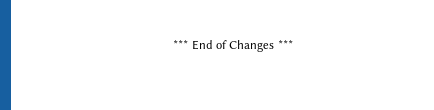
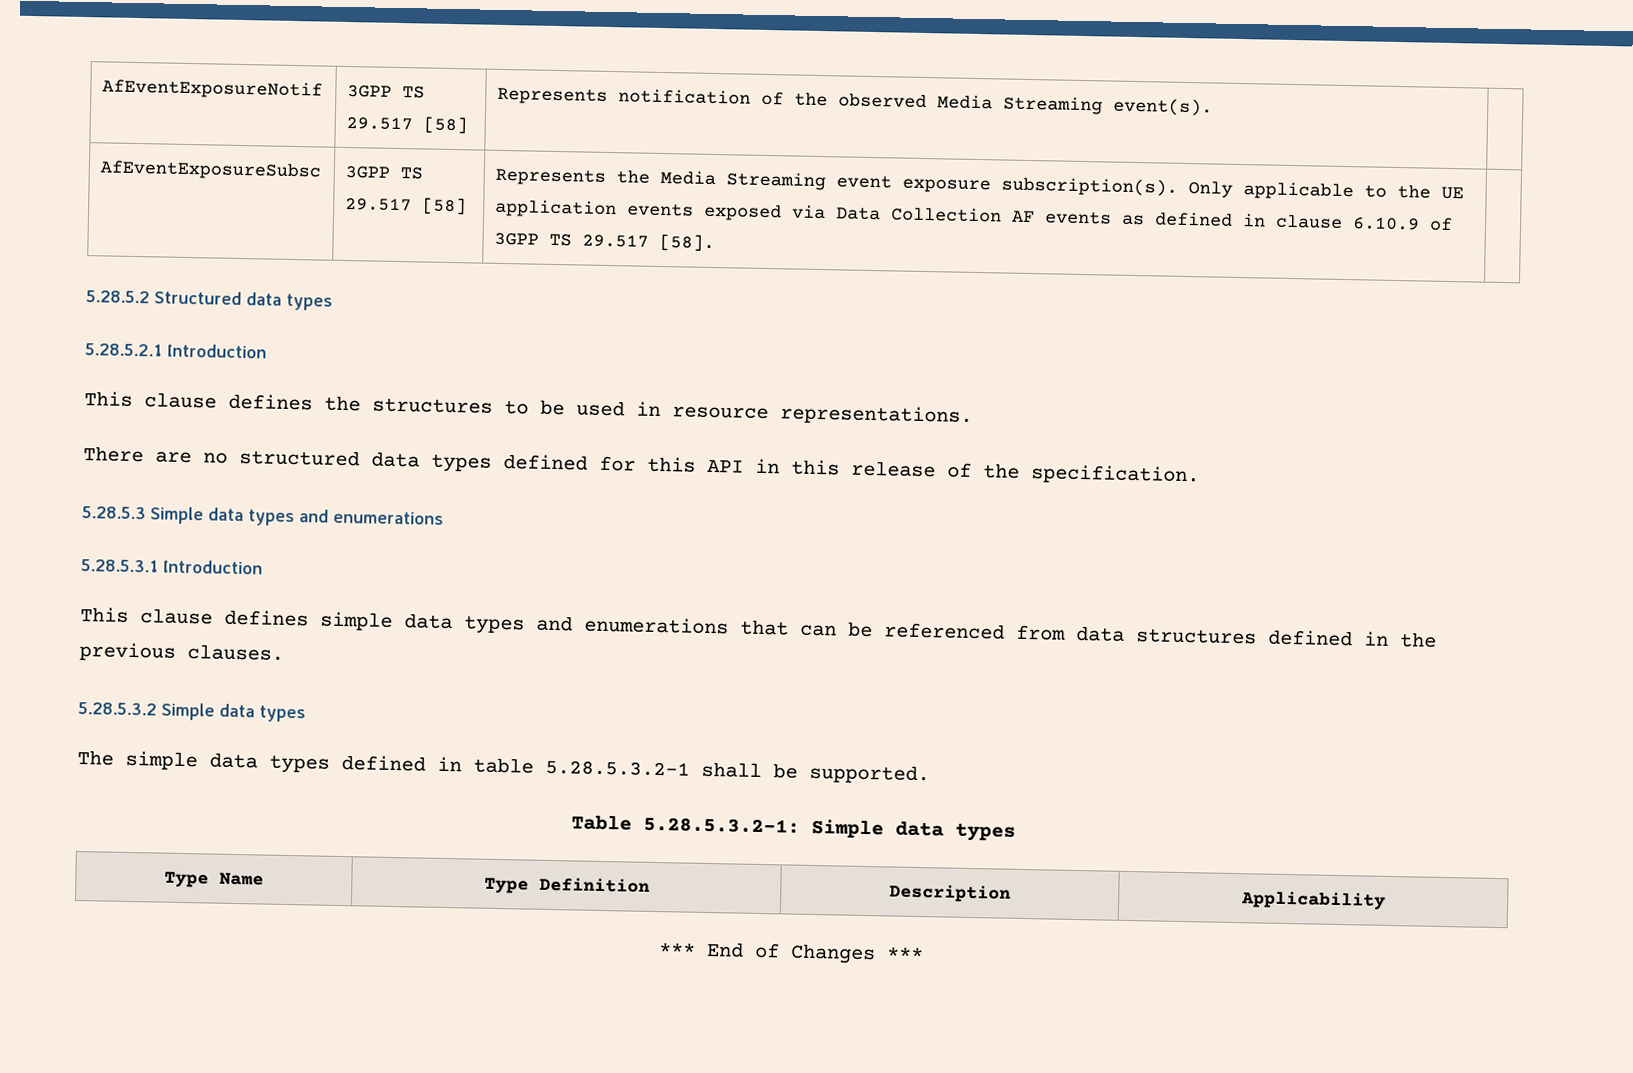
+ AfEventExposureNotif | 3GPP TS 29.517 [58] | Represents notification of the observed Media Streaming event(s). |
+ AfEventExposureSubsc | 3GPP TS 29.517 [58] | Represents the Media Streaming event exposure subscription(s). Only applicable to the UE application events exposed via Data Collection AF events as defined in clause 6.10.9 of 3GPP TS 29.517 [58]. |
+ 5.28.5.2 Structured data types
+ 5.28.5.2.1 Introduction
+ This clause defines the structures to be used in resource representations.
+ There are no structured data types defined for this API in this release of the specification.
+ 5.28.5.3 Simple data types and enumerations
+ 5.28.5.3.1 Introduction
+ This clause defines simple data types and enumerations that can be referenced from data structures defined in the previous clauses.
+ 5.28.5.3.2 Simple data types
+ The simple data types defined in table 5.28.5.3.2-1 shall be supported.
+ Table 5.28.5.3.2-1: Simple data types
+ Type Name | Type Definition | Description | Applicability

